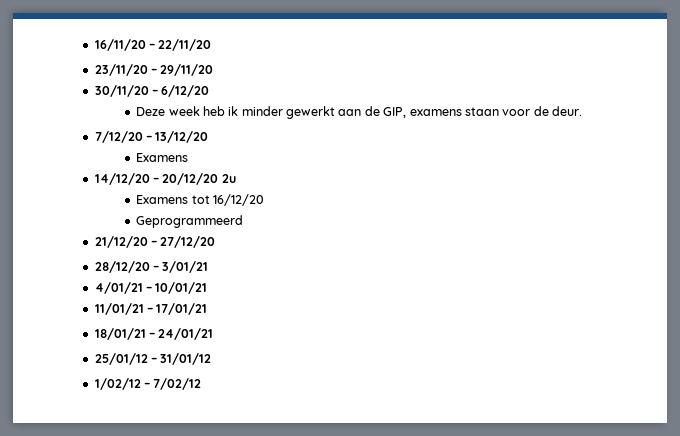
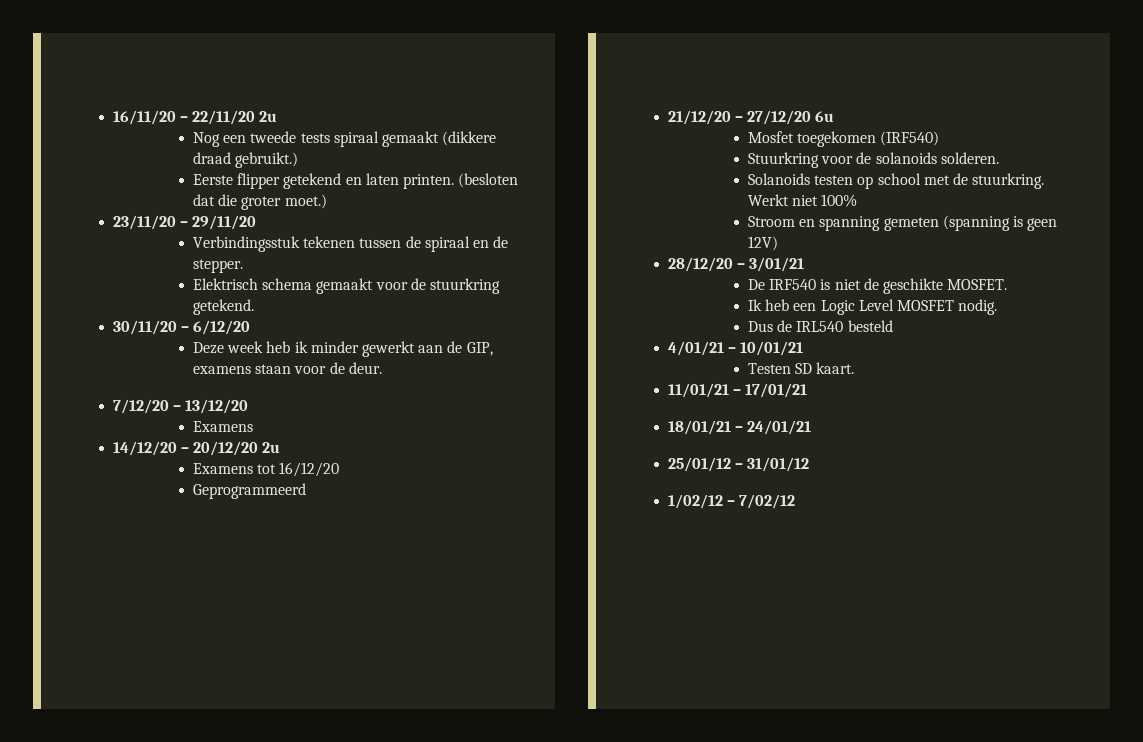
- 16/11/20 – 22/11/20
+ 16/11/20 – 22/11/20 2u
+ Nog een tweede tests spiraal gemaakt (dikkere draad gebruikt.)
+ Eerste flipper getekend en laten printen. (besloten dat die groter moet.)
  23/11/20 – 29/11/20
+ Verbindingsstuk tekenen tussen de spiraal en de stepper.
+ Elektrisch schema gemaakt voor de stuurkring getekend.
- 21/12/20 – 27/12/20
+ 21/12/20 – 27/12/20 6u
+ Mosfet toegekomen (IRF540)
+ Stuurkring voor de solanoids solderen.
+ Solanoids testen op school met de stuurkring. Werkt niet 100%
+ Stroom en spanning gemeten (spanning is geen 12V)
  28/12/20 – 3/01/21
+ De IRF540 is niet de geschikte MOSFET.
+ Ik heb een Logic Level MOSFET nodig.
+ Dus de IRL540 besteld
+ Testen SD kaart.

